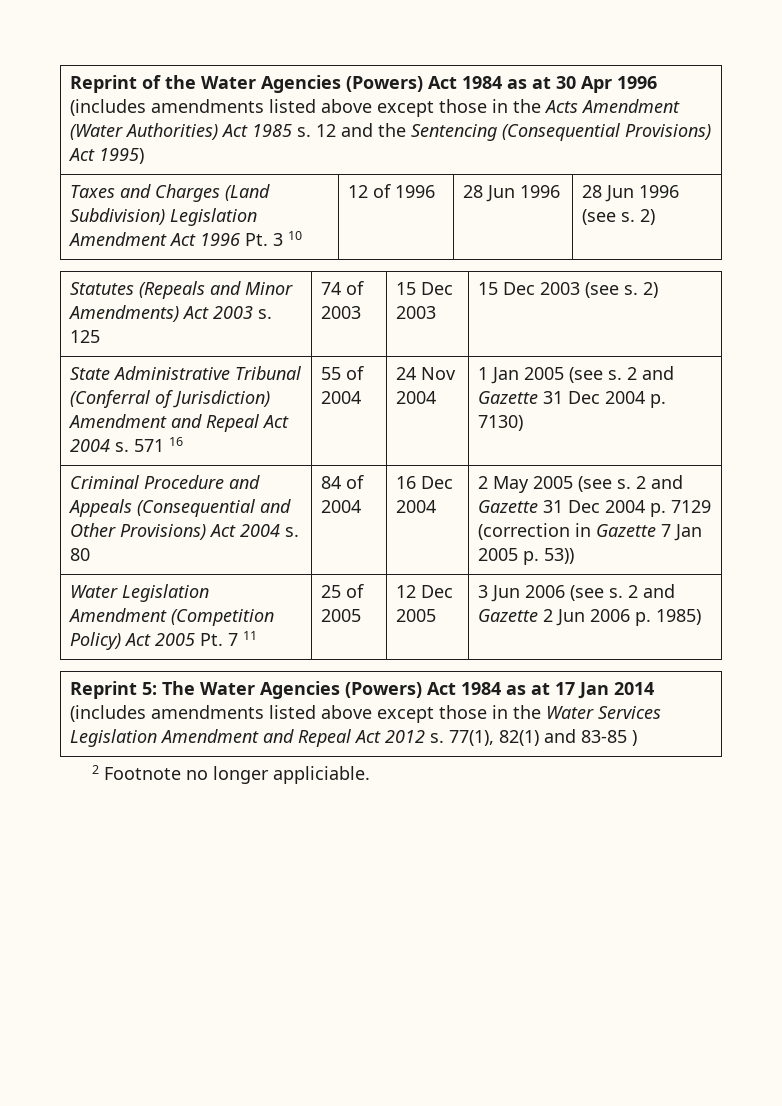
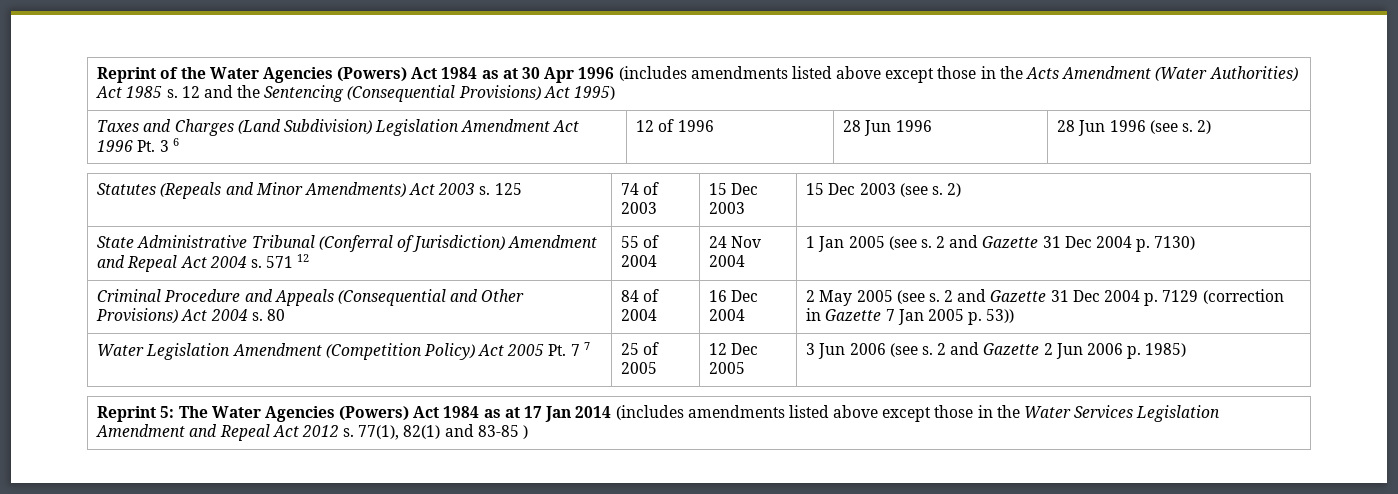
- Taxes and Charges (Land Subdivision) Legislation Amendment Act 1996 Pt. 3 10 | 12 of 1996 | 28 Jun 1996 | 28 Jun 1996 (see s. 2)
+ Taxes and Charges (Land Subdivision) Legislation Amendment Act 1996 Pt. 3 6 | 12 of 1996 | 28 Jun 1996 | 28 Jun 1996 (see s. 2)
- State Administrative Tribunal (Conferral of Jurisdiction) Amendment and Repeal Act 2004 s. 571 16 | 55 of 2004 | 24 Nov 2004 | 1 Jan 2005 (see s. 2 and Gazette 31 Dec 2004 p. 7130)
+ State Administrative Tribunal (Conferral of Jurisdiction) Amendment and Repeal Act 2004 s. 571 12 | 55 of 2004 | 24 Nov 2004 | 1 Jan 2005 (see s. 2 and Gazette 31 Dec 2004 p. 7130)
- Water Legislation Amendment (Competition Policy) Act 2005 Pt. 7 11 | 25 of 2005 | 12 Dec 2005 | 3 Jun 2006 (see s. 2 and Gazette 2 Jun 2006 p. 1985)
+ Water Legislation Amendment (Competition Policy) Act 2005 Pt. 7 7 | 25 of 2005 | 12 Dec 2005 | 3 Jun 2006 (see s. 2 and Gazette 2 Jun 2006 p. 1985)
- 2 Footnote no longer appliciable.

